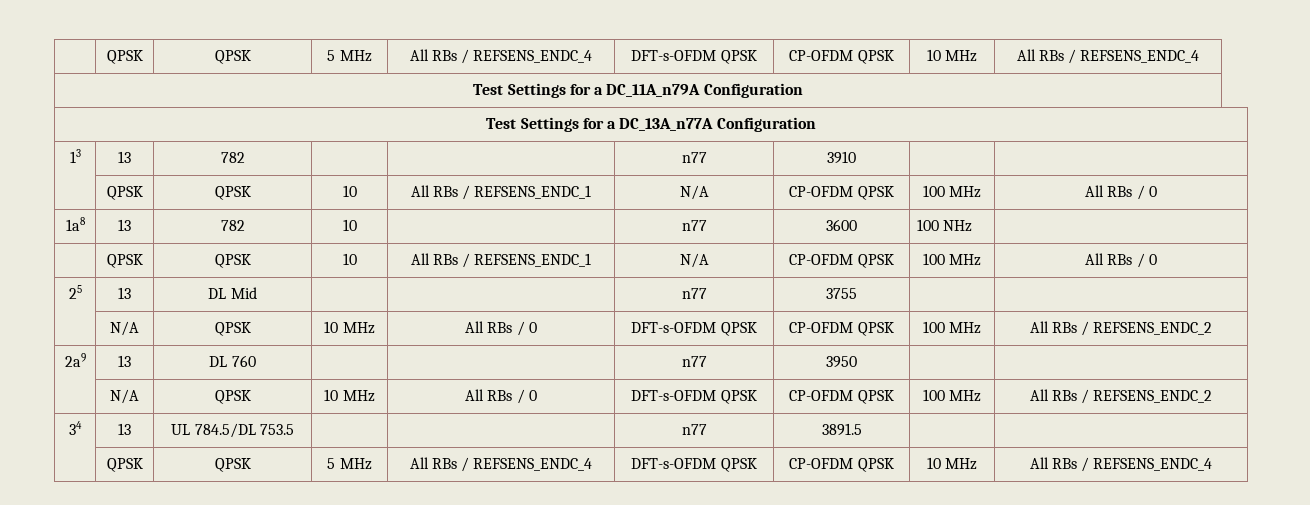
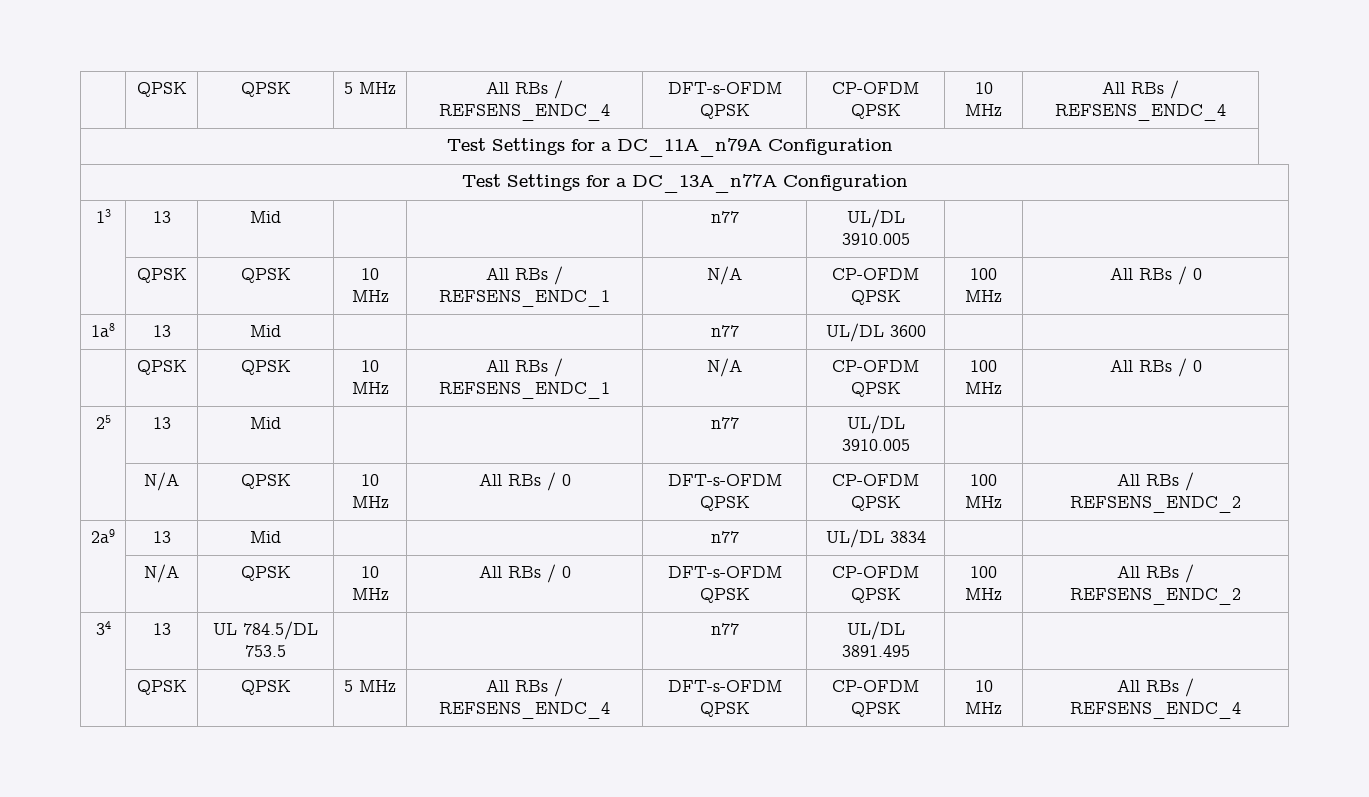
- 13 | 13 | 782 | | | n77 | 3910 | |
- | QPSK | QPSK | 10 | All RBs / REFSENS_ENDC_1 | N/A | CP-OFDM QPSK | 100 MHz | All RBs / 0
+ 13 | 13 | Mid | | | n77 | UL/DL 3910.005 | |
+ | QPSK | QPSK | 10 MHz | All RBs / REFSENS_ENDC_1 | N/A | CP-OFDM QPSK | 100 MHz | All RBs / 0
- 1a8 | 13 | 782 | 10 | | n77 | 3600 | 100 NHz |
- | QPSK | QPSK | 10 | All RBs / REFSENS_ENDC_1 | N/A | CP-OFDM QPSK | 100 MHz | All RBs / 0
+ 1a8 | 13 | Mid | | | n77 | UL/DL 3600 | |
+ | QPSK | QPSK | 10 MHz | All RBs / REFSENS_ENDC_1 | N/A | CP-OFDM QPSK | 100 MHz | All RBs / 0
- 25 | 13 | DL Mid | | | n77 | 3755 | |
+ 25 | 13 | Mid | | | n77 | UL/DL 3910.005 | |
- 2a9 | 13 | DL 760 | | | n77 | 3950 | |
+ 2a9 | 13 | Mid | | | n77 | UL/DL 3834 | |
- 34 | 13 | UL 784.5/DL 753.5 | | | n77 | 3891.5 | |
+ 34 | 13 | UL 784.5/DL 753.5 | | | n77 | UL/DL 3891.495 | |

